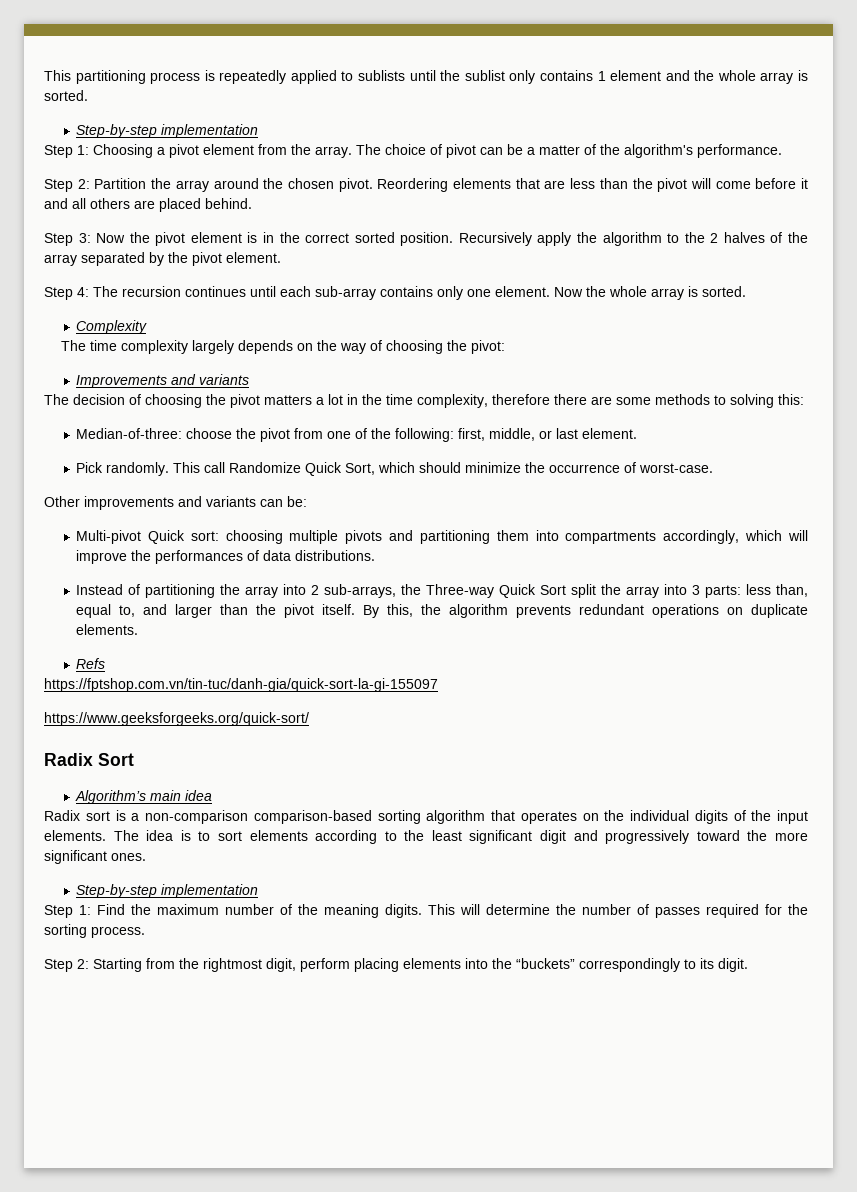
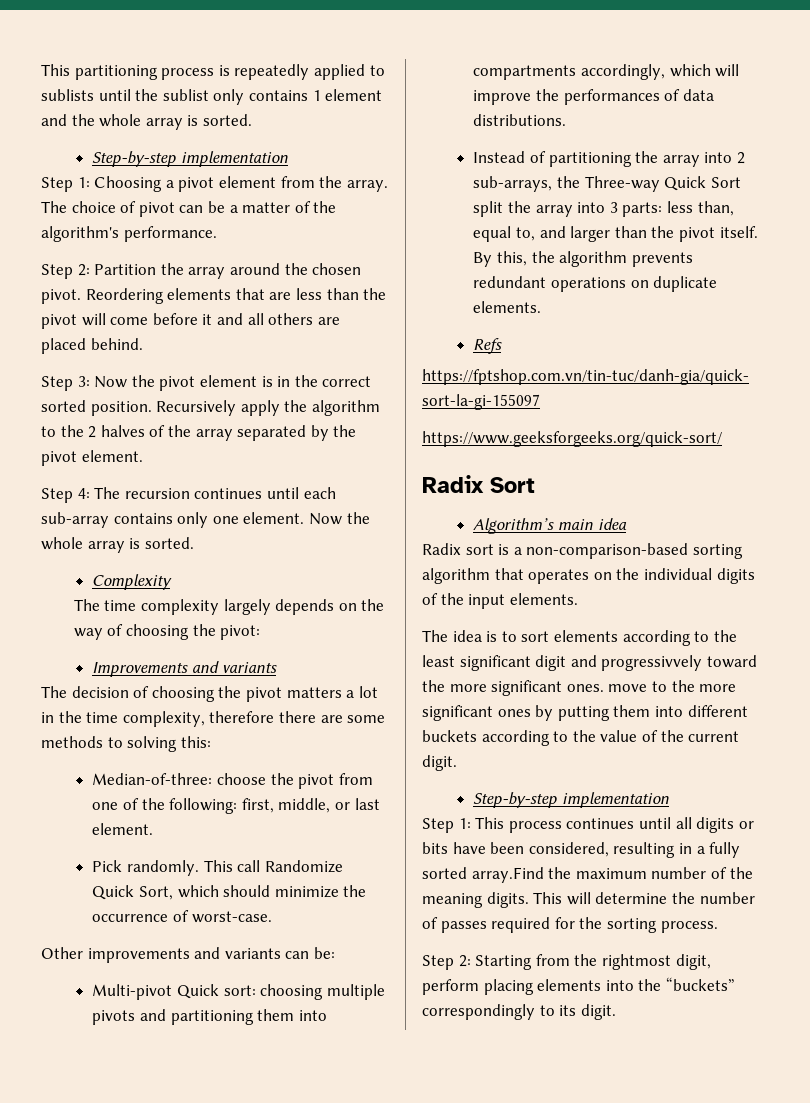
- Radix sort is a non-comparison comparison-based sorting algorithm that operates on the individual digits of the input elements. The idea is to sort elements according to the least significant digit and progressively toward the more significant ones.
+ Radix sort is a non-comparison-based sorting algorithm that operates on the individual digits of the input elements.
+ The idea is to sort elements according to the least significant digit and progressivvely toward the more significant ones. move to the more significant ones by putting them into different buckets according to the value of the current digit.
  Step-by-step implementation
- Step 1: Find the maximum number of the meaning digits.
+ Step 1: This process continues until all digits or bits have been considered, resulting in a fully sorted array.Find the maximum number of the meaning digits.

